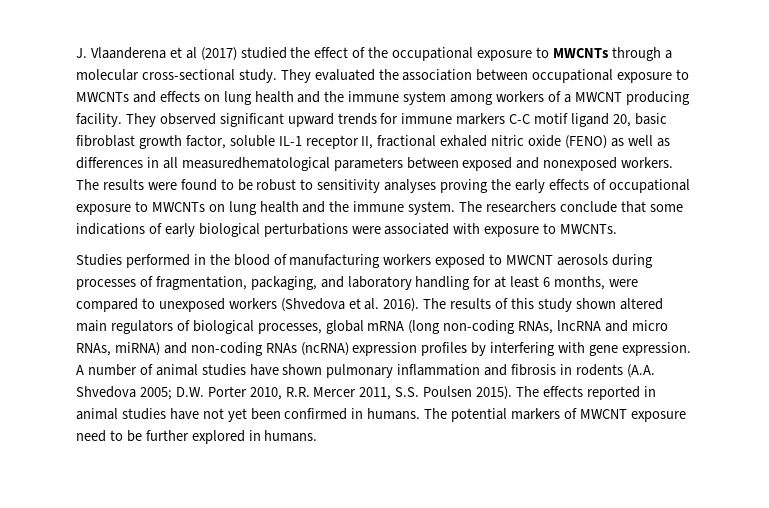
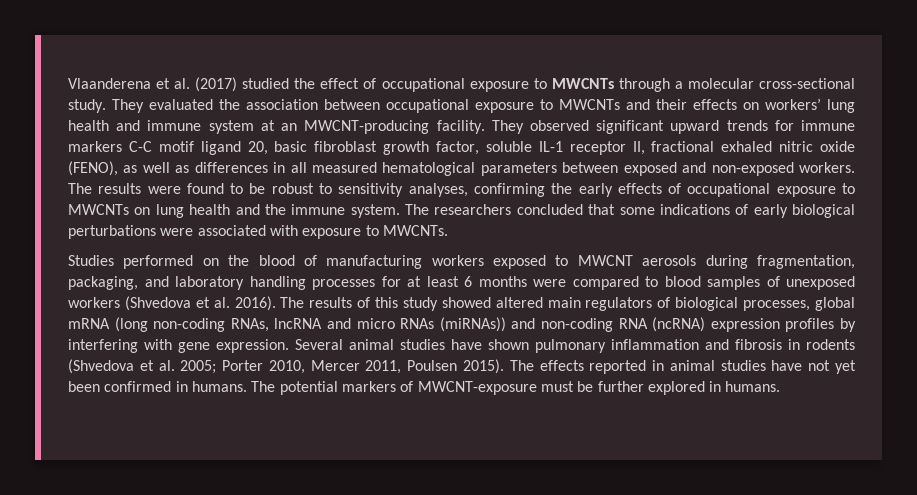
- J. Vlaanderena et al (2017) studied the effect of the occupational exposure to MWCNTs through a molecular cross-sectional study.
+ Vlaanderena et al. (2017) studied the effect of occupational exposure to MWCNTs through a molecular cross-sectional study.
- They evaluated the association between occupational exposure to MWCNTs and effects on lung health and the immune system among workers of a MWCNT producing facility.
+ They evaluated the association between occupational exposure to MWCNTs and their effects on workers’ lung health and immune system at an MWCNT-producing facility.
- They observed significant upward trends for immune markers C-C motif ligand 20, basic fibroblast growth factor, soluble IL-1 receptor II, fractional exhaled nitric oxide (FENO) as well as differences in all measuredhematological parameters between exposed and nonexposed workers.
+ They observed significant upward trends for immune markers C-C motif ligand 20, basic fibroblast growth factor, soluble IL-1 receptor II, fractional exhaled nitric oxide (FENO), as well as differences in all measured hematological parameters between exposed and non-exposed workers.
- The results were found to be robust to sensitivity analyses proving the early effects of occupational exposure to MWCNTs on lung health and the immune system.
+ The results were found to be robust to sensitivity analyses, confirming the early effects of occupational exposure to MWCNTs on lung health and the immune system.
- The researchers conclude that some indications of early biological perturbations were associated with exposure to MWCNTs.
+ The researchers concluded that some indications of early biological perturbations were associated with exposure to MWCNTs.
- Studies performed in the blood of manufacturing workers exposed to MWCNT aerosols during processes of fragmentation, packaging, and laboratory handling for at least 6 months, were compared to unexposed workers (Shvedova et al. 2016).
+ Studies performed on the blood of manufacturing workers exposed to MWCNT aerosols during fragmentation, packaging, and laboratory handling processes for at least 6 months were compared to blood samples of unexposed workers (Shvedova et al. 2016).
- The results of this study shown altered main regulators of biological processes, global mRNA (long non-coding RNAs, lncRNA and micro RNAs, miRNA) and non-coding RNAs (ncRNA) expression profiles by interfering with gene expression.
+ The results of this study showed altered main regulators of biological processes, global mRNA (long non-coding RNAs, lncRNA and micro RNAs (miRNAs)) and non-coding RNA (ncRNA) expression profiles by interfering with gene expression.
- A number of animal studies have shown pulmonary inflammation and fibrosis in rodents (A.A. Shvedova 2005; D.W. Porter 2010, R.R. Mercer 2011, S.S. Poulsen 2015).
+ Several animal studies have shown pulmonary inflammation and fibrosis in rodents (Shvedova et al. 2005; Porter 2010, Mercer 2011, Poulsen 2015).
- The potential markers of MWCNT exposure need to be further explored in humans.
+ The potential markers of MWCNT-exposure must be further explored in humans.

